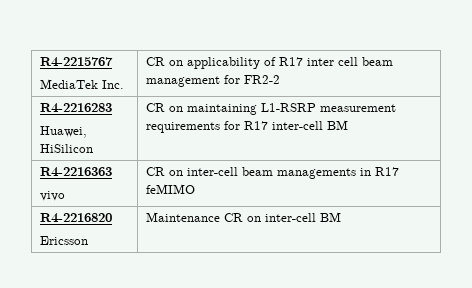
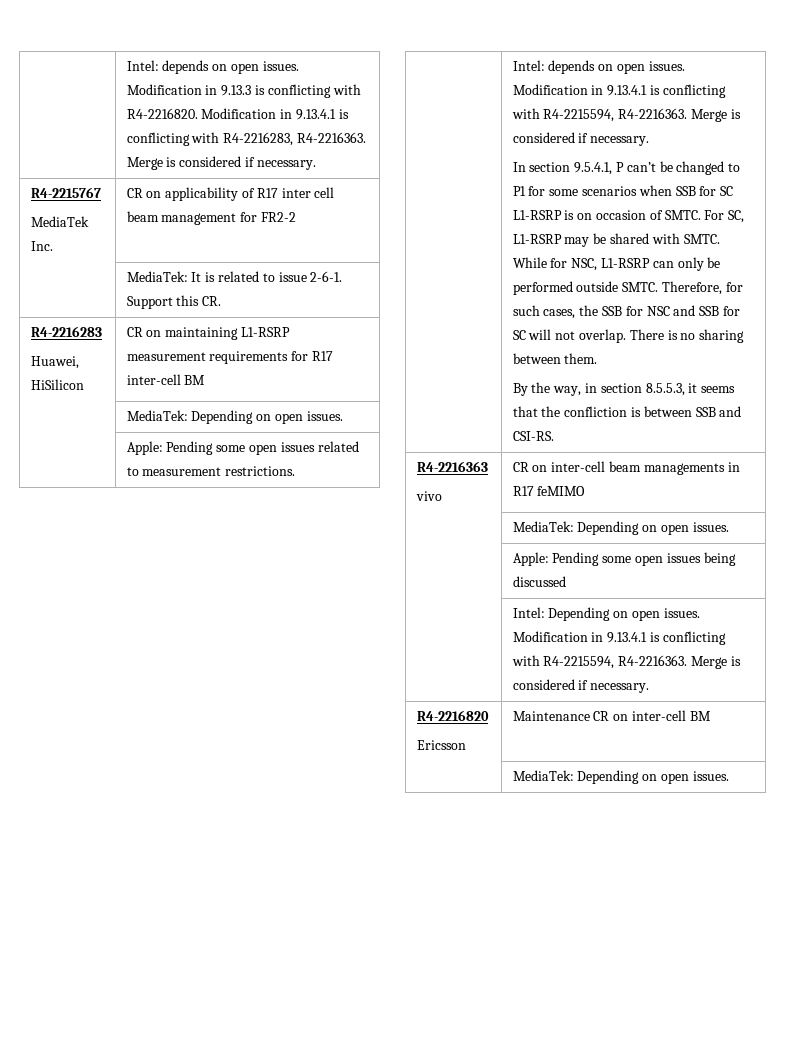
+ | Intel: depends on open issues. Modification in 9.13.3 is conflicting with R4-2216820. Modification in 9.13.4.1 is conflicting with R4-2216283, R4-2216363. Merge is considered if necessary.
+ | MediaTek: It is related to issue 2-6-1. Support this CR.
  R4-2216283
  Huawei, HiSilicon | CR on maintaining L1-RSRP measurement requirements for R17 inter-cell BM
+ | MediaTek: Depending on open issues.
+ | Apple: Pending some open issues related to measurement restrictions.
+ | Intel: depends on open issues. Modification in 9.13.4.1 is conflicting with R4-2215594, R4-2216363. Merge is considered if necessary.
+ In section 9.5.4.1, P can’t be changed to P1 for some scenarios when SSB for SC L1-RSRP is on occasion of SMTC. For SC, L1-RSRP may be shared with SMTC. While for NSC, L1-RSRP can only be performed outside SMTC. Therefore, for such cases, the SSB for NSC and SSB for SC will not overlap. There is no sharing between them.
+ By the way, in section 8.5.5.3, it seems that the confliction is between SSB and CSI-RS.
  R4-2216363
  vivo | CR on inter-cell beam managements in R17 feMIMO
+ | MediaTek: Depending on open issues.
+ | Apple: Pending some open issues being discussed
+ | Intel: Depending on open issues. Modification in 9.13.4.1 is conflicting with R4-2215594, R4-2216363. Merge is considered if necessary.
  R4-2216820
  Ericsson | Maintenance CR on inter-cell BM
+ | MediaTek: Depending on open issues.

